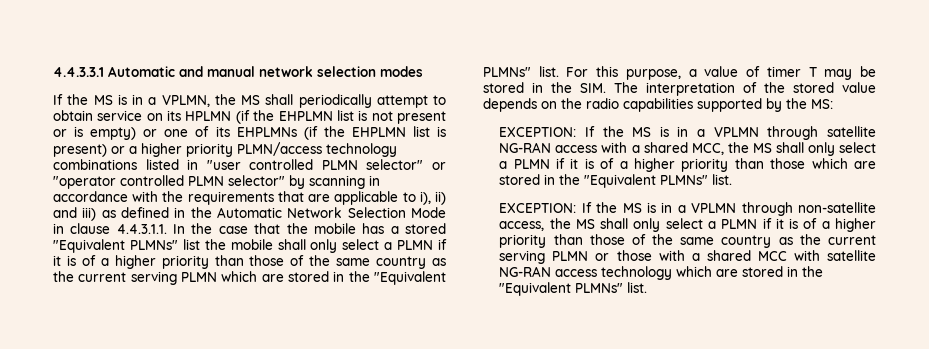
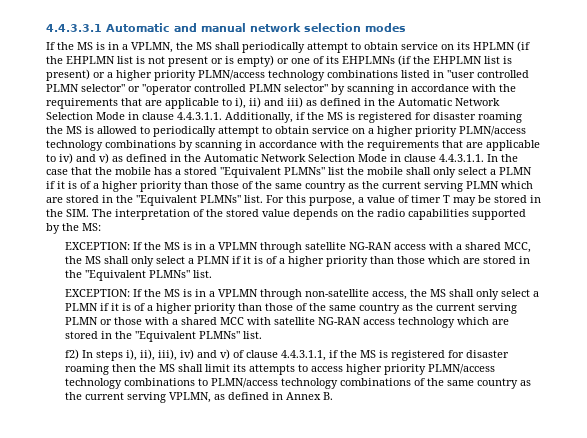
- If the MS is in a VPLMN, the MS shall periodically attempt to obtain service on its HPLMN (if the EHPLMN list is not present or is empty) or one of its EHPLMNs (if the EHPLMN list is present) or a higher priority PLMN/access technology combinations listed in "user controlled PLMN selector" or "operator controlled PLMN selector" by scanning in accordance with the requirements that are applicable to i), ii) and iii) as defined in the Automatic Network Selection Mode in clause 4.4.3.1.1. In the case that the mobile has a stored "Equivalent PLMNs" list the mobile shall only select a PLMN if it is of a higher priority than those of the same country as the current serving PLMN which are stored in the "Equivalent PLMNs" list.
+ If the MS is in a VPLMN, the MS shall periodically attempt to obtain service on its HPLMN (if the EHPLMN list is not present or is empty) or one of its EHPLMNs (if the EHPLMN list is present) or a higher priority PLMN/access technology combinations listed in "user controlled PLMN selector" or "operator controlled PLMN selector" by scanning in accordance with the requirements that are applicable to i), ii) and iii) as defined in the Automatic Network Selection Mode in clause 4.4.3.1.1. Additionally, if the MS is registered for disaster roaming the MS is allowed to periodically attempt to obtain service on a higher priority PLMN/access technology combinations by scanning in accordance with the requirements that are applicable to iv) and v) as defined in the Automatic Network Selection Mode in clause 4.4.3.1.1. In the case that the mobile has a stored "Equivalent PLMNs" list the mobile shall only select a PLMN if it is of a higher priority than those of the same country as the current serving PLMN which are stored in the "Equivalent PLMNs" list.
+ f2) In steps i), ii), iii), iv) and v) of clause 4.4.3.1.1, if the MS is registered for disaster roaming then the MS shall limit its attempts to access higher priority PLMN/access technology combinations to PLMN/access technology combinations of the same country as the current serving VPLMN, as defined in Annex B.

